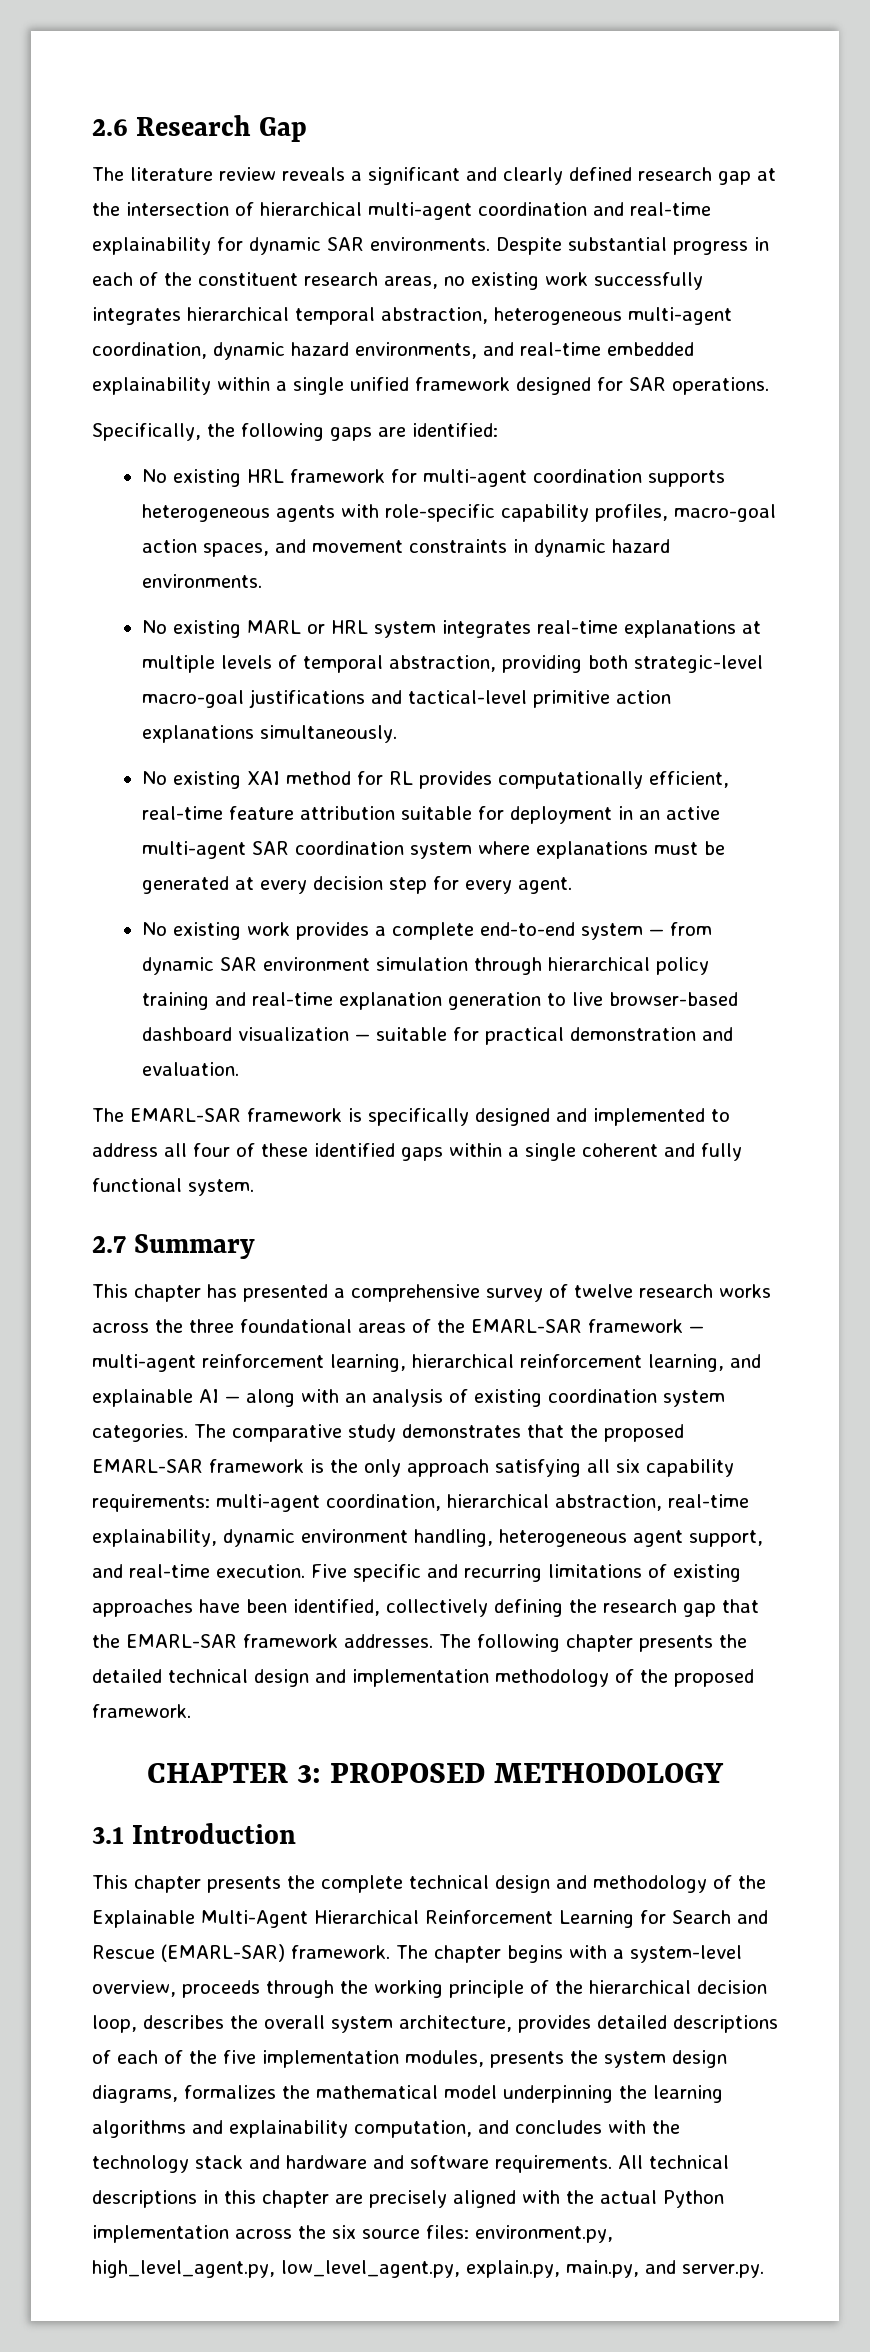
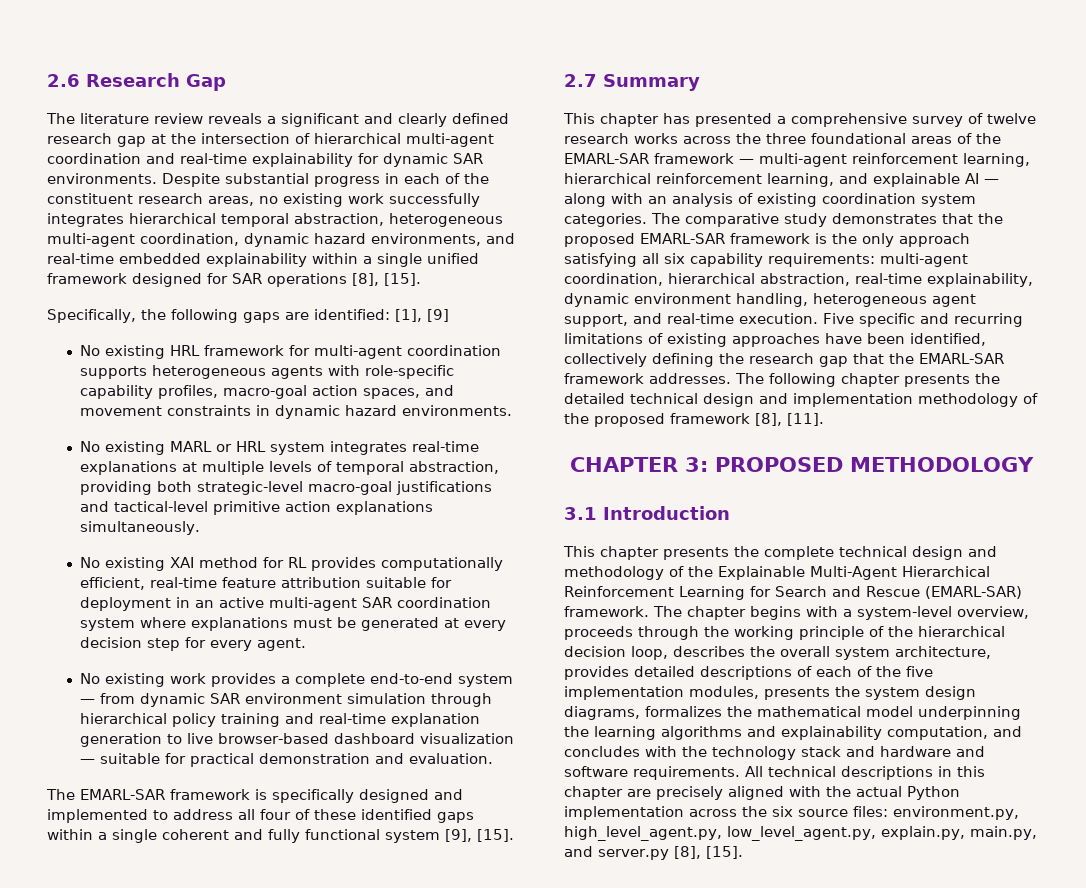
- Despite substantial progress in each of the constituent research areas, no existing work successfully integrates hierarchical temporal abstraction, heterogeneous multi-agent coordination, dynamic hazard environments, and real-time embedded explainability within a single unified framework designed for SAR operations.
+ Despite substantial progress in each of the constituent research areas, no existing work successfully integrates hierarchical temporal abstraction, heterogeneous multi-agent coordination, dynamic hazard environments, and real-time embedded explainability within a single unified framework designed for SAR operations [8], [15].
- Specifically, the following gaps are identified:
+ Specifically, the following gaps are identified: [1], [9]
- The EMARL-SAR framework is specifically designed and implemented to address all four of these identified gaps within a single coherent and fully functional system.
+ The EMARL-SAR framework is specifically designed and implemented to address all four of these identified gaps within a single coherent and fully functional system [9], [15].
- The following chapter presents the detailed technical design and implementation methodology of the proposed framework.
+ The following chapter presents the detailed technical design and implementation methodology of the proposed framework [8], [11].
- All technical descriptions in this chapter are precisely aligned with the actual Python implementation across the six source files: environment.py, high_level_agent.py, low_level_agent.py, explain.py, main.py, and server.py.
+ All technical descriptions in this chapter are precisely aligned with the actual Python implementation across the six source files: environment.py, high_level_agent.py, low_level_agent.py, explain.py, main.py, and server.py [8], [15].

